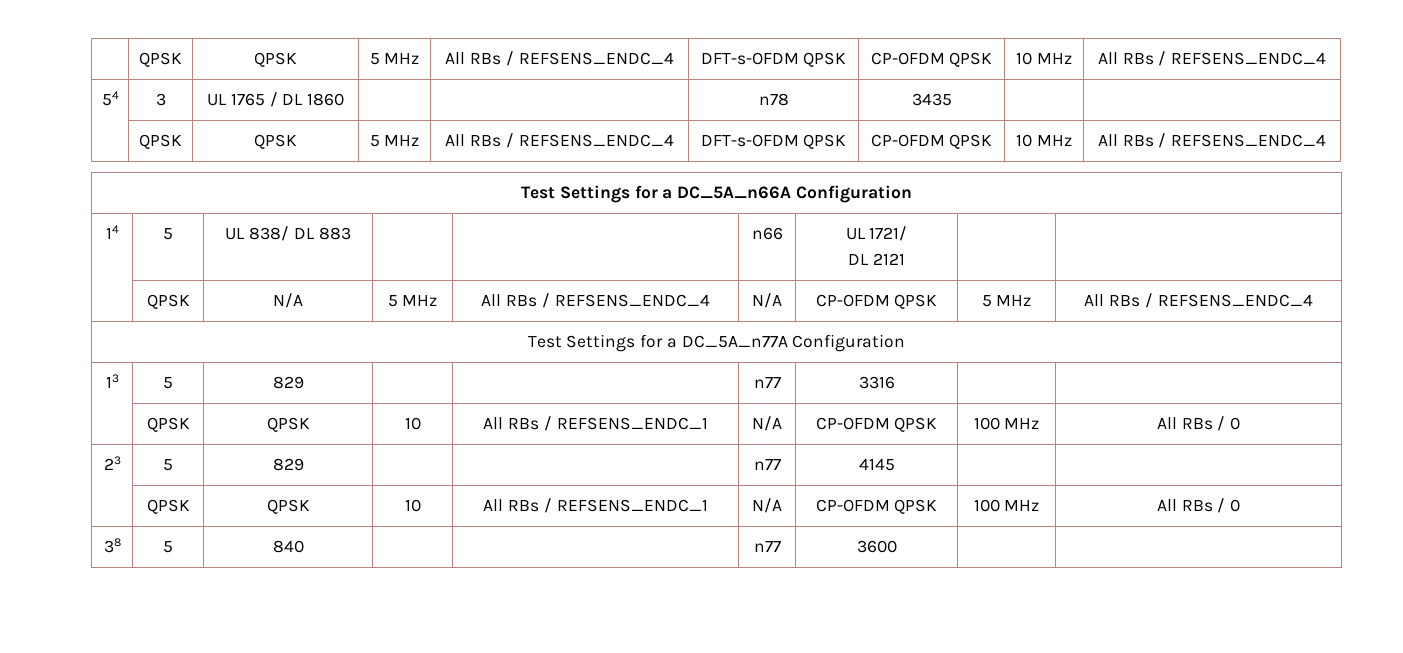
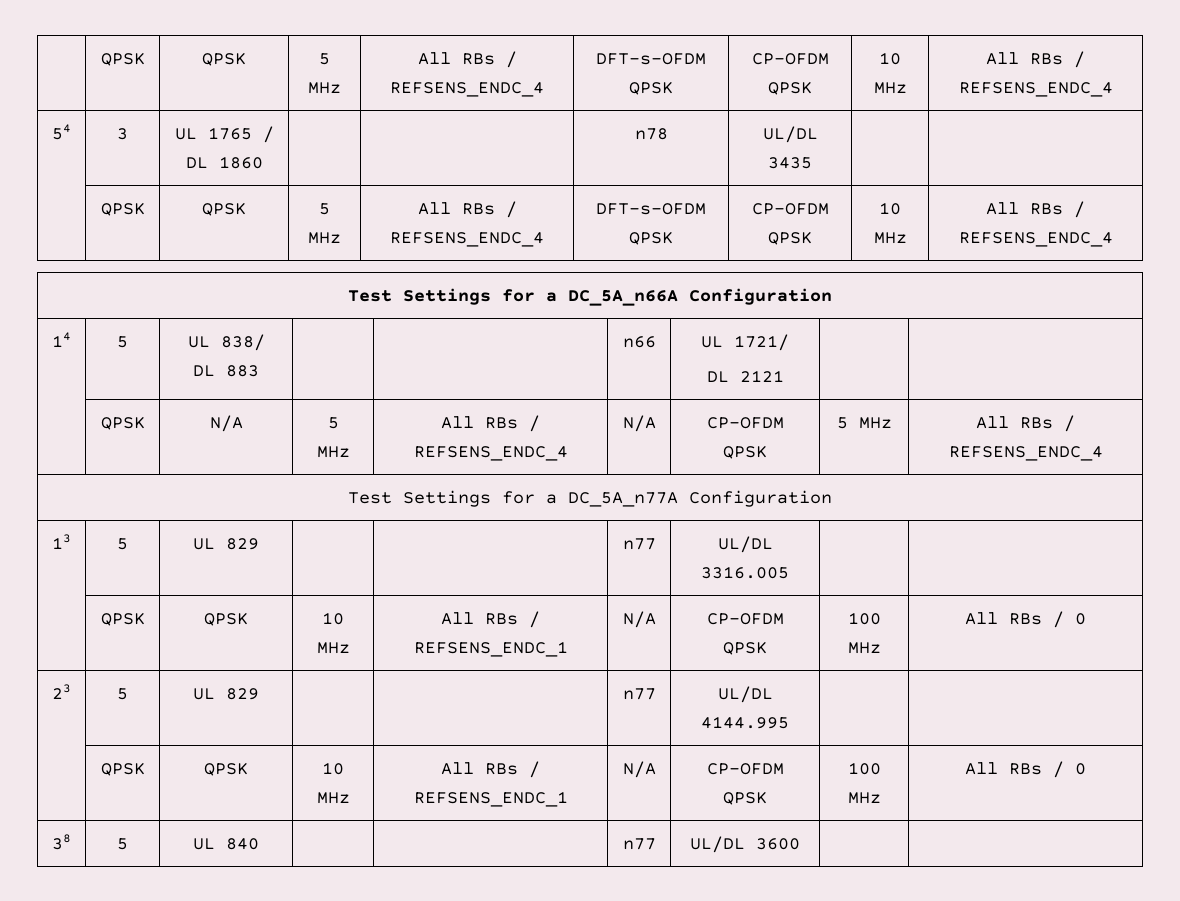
- 54 | 3 | UL 1765 / DL 1860 | | | n78 | 3435 | |
+ 54 | 3 | UL 1765 / DL 1860 | | | n78 | UL/DL 3435 | |
- 13 | 5 | 829 | | | n77 | 3316 | |
- | QPSK | QPSK | 10 | All RBs / REFSENS_ENDC_1 | N/A | CP-OFDM QPSK | 100 MHz | All RBs / 0
+ 13 | 5 | UL 829 | | | n77 | UL/DL 3316.005 | |
+ | QPSK | QPSK | 10 MHz | All RBs / REFSENS_ENDC_1 | N/A | CP-OFDM QPSK | 100 MHz | All RBs / 0
- 23 | 5 | 829 | | | n77 | 4145 | |
- | QPSK | QPSK | 10 | All RBs / REFSENS_ENDC_1 | N/A | CP-OFDM QPSK | 100 MHz | All RBs / 0
+ 23 | 5 | UL 829 | | | n77 | UL/DL 4144.995 | |
+ | QPSK | QPSK | 10 MHz | All RBs / REFSENS_ENDC_1 | N/A | CP-OFDM QPSK | 100 MHz | All RBs / 0
- 38 | 5 | 840 | | | n77 | 3600 | |
+ 38 | 5 | UL 840 | | | n77 | UL/DL 3600 | |

